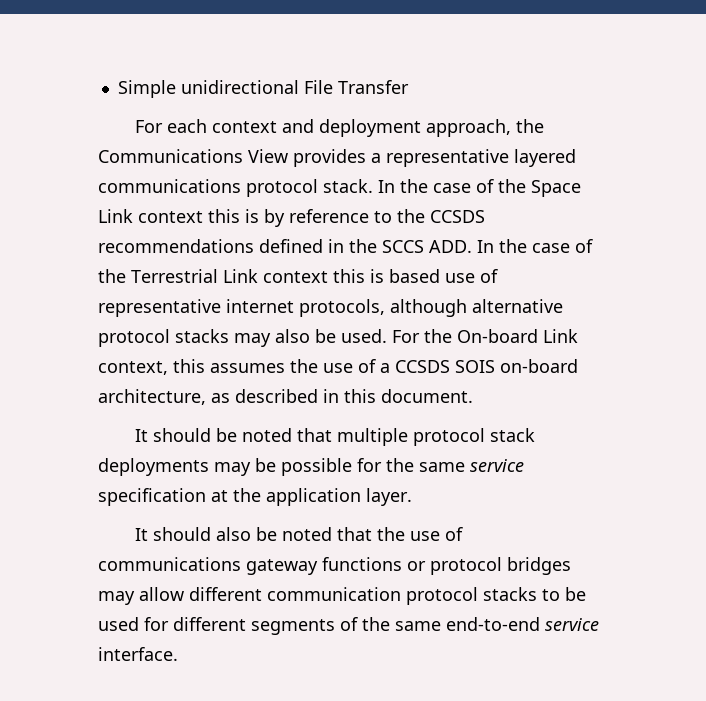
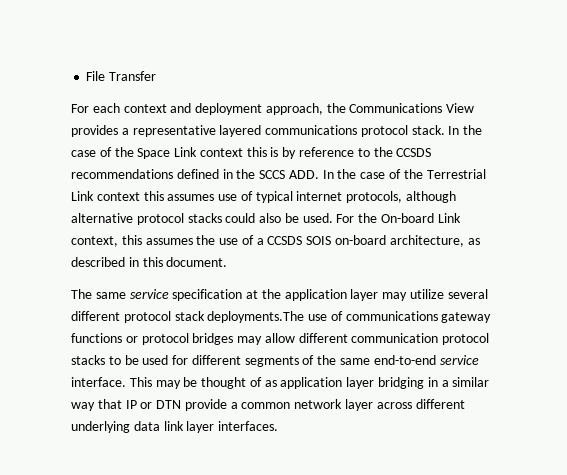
- Simple unidirectional File Transfer
+ File Transfer
- In the case of the Space Link context this is by reference to the CCSDS recommendations defined in the SCCS ADD. In the case of the Terrestrial Link context this is based use of representative internet protocols, although alternative protocol stacks may also be used.
+ In the case of the Space Link context this is by reference to the CCSDS recommendations defined in the SCCS ADD. In the case of the Terrestrial Link context this assumes use of typical internet protocols, although alternative protocol stacks could also be used.
- It should be noted that multiple protocol stack deployments may be possible for the same service specification at the application layer.
- It should also be noted that the use of communications gateway functions or protocol bridges may allow different communication protocol stacks to be used for different segments of the same end-to-end service interface.
+ The same service specification at the application layer may utilize several different protocol stack deployments.The use of communications gateway functions or protocol bridges may allow different communication protocol stacks to be used for different segments of the same end-to-end service interface.
+ This may be thought of as application layer bridging in a similar way that IP or DTN provide a common network layer across different underlying data link layer interfaces.

